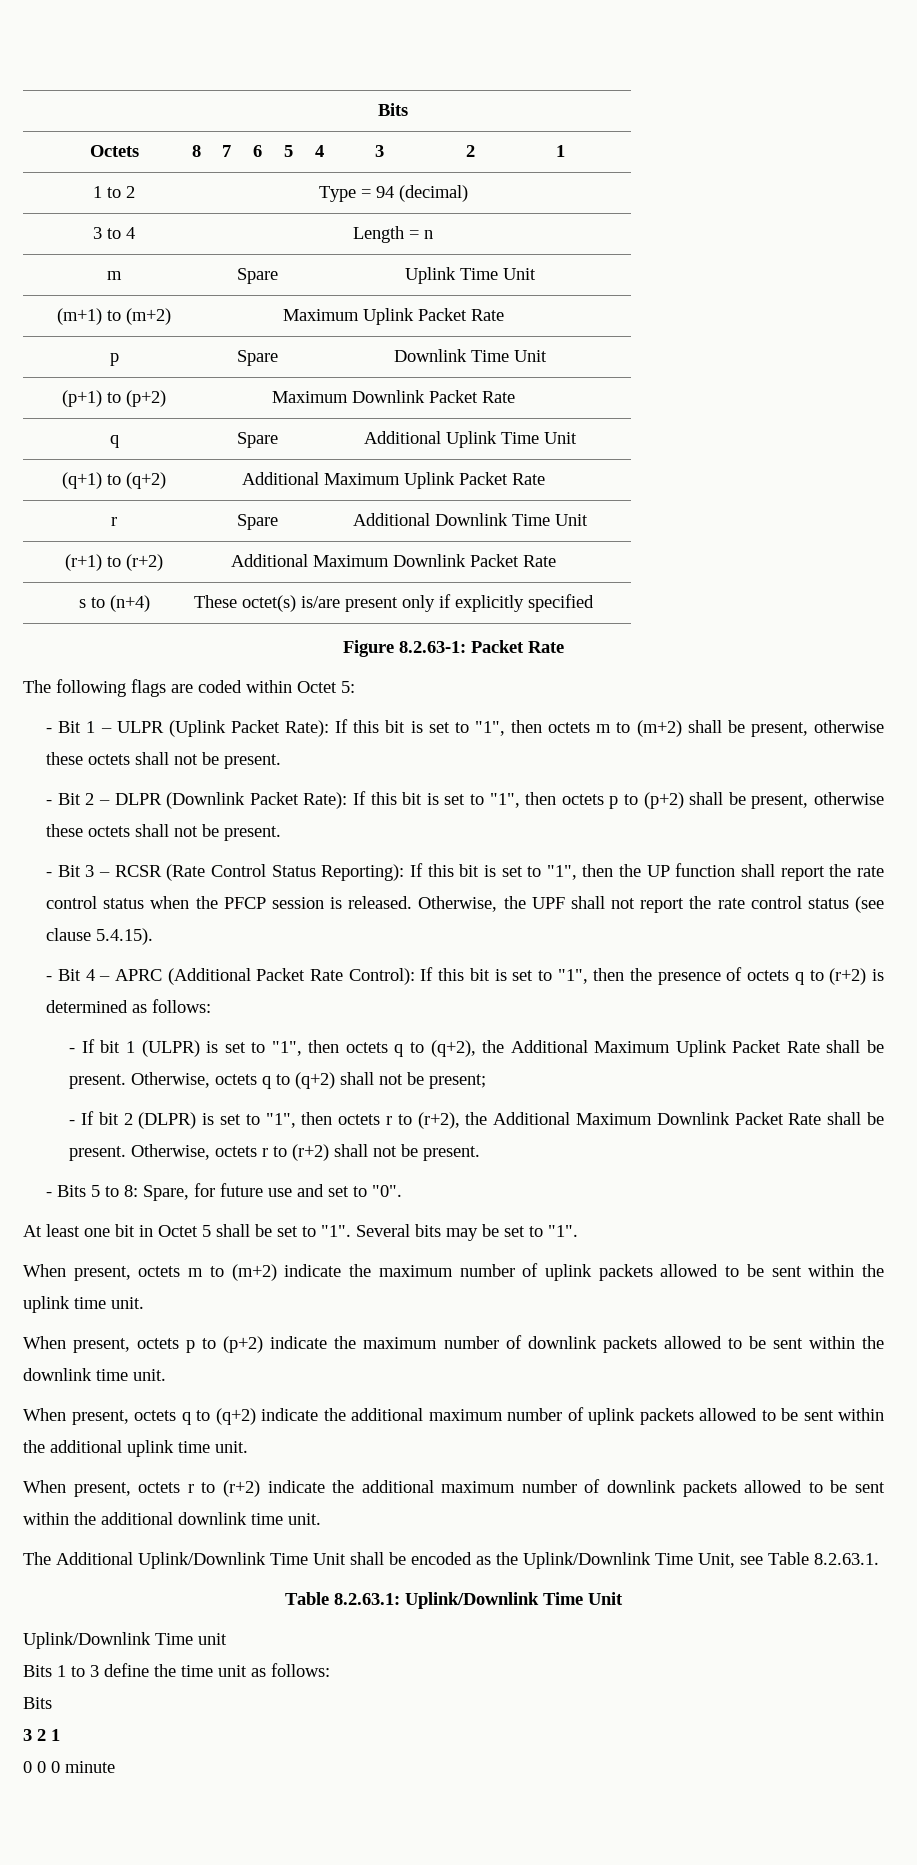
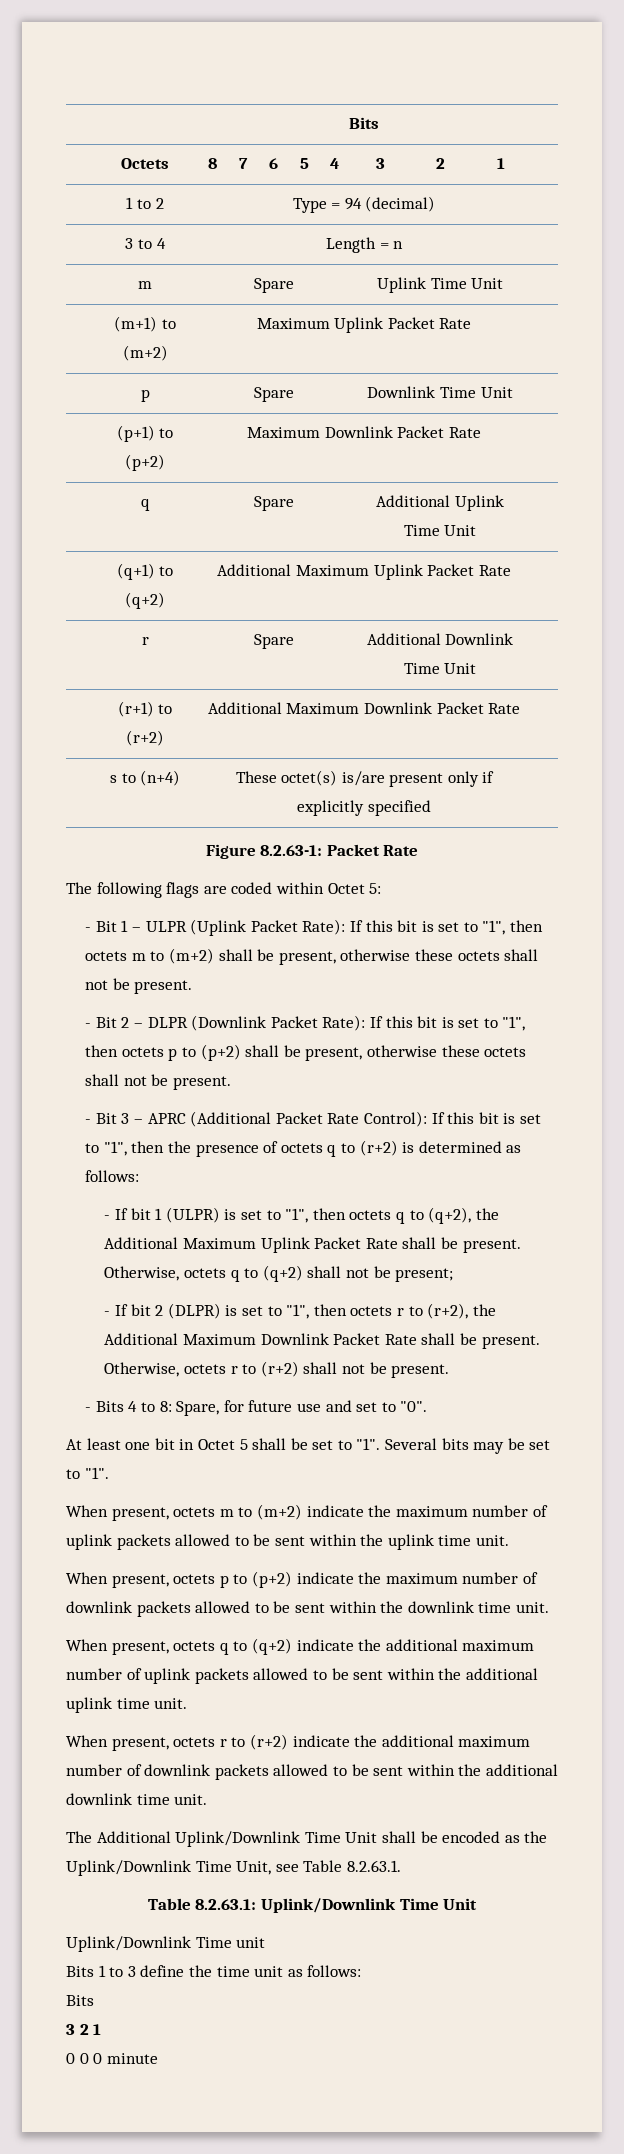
- - Bit 3 – RCSR (Rate Control Status Reporting): If this bit is set to "1", then the UP function shall report the rate control status when the PFCP session is released. Otherwise, the UPF shall not report the rate control status (see clause 5.4.15).
- - Bit 4 – APRC (Additional Packet Rate Control): If this bit is set to "1", then the presence of octets q to (r+2) is determined as follows:
+ - Bit 3 – APRC (Additional Packet Rate Control): If this bit is set to "1", then the presence of octets q to (r+2) is determined as follows:
- - Bits 5 to 8: Spare, for future use and set to "0".
+ - Bits 4 to 8: Spare, for future use and set to "0".

